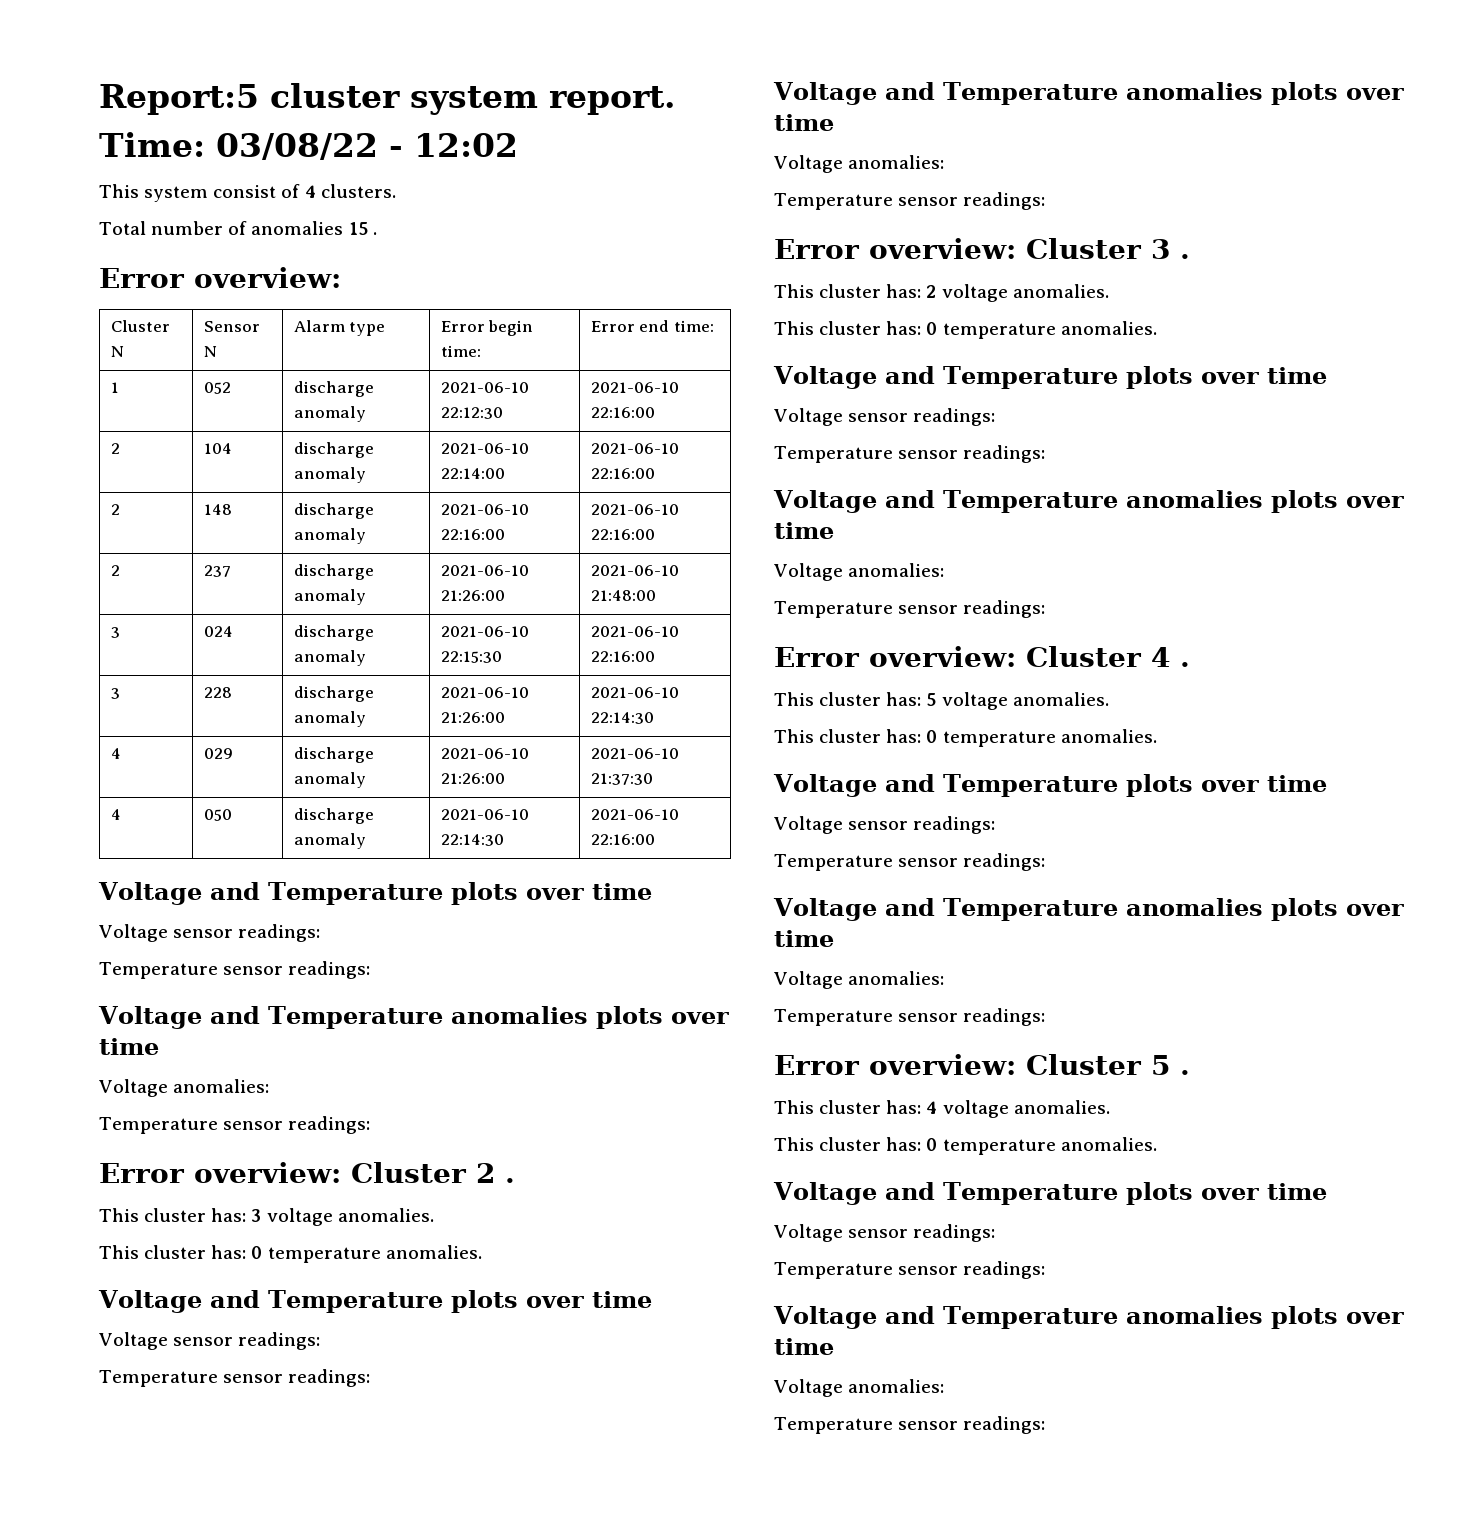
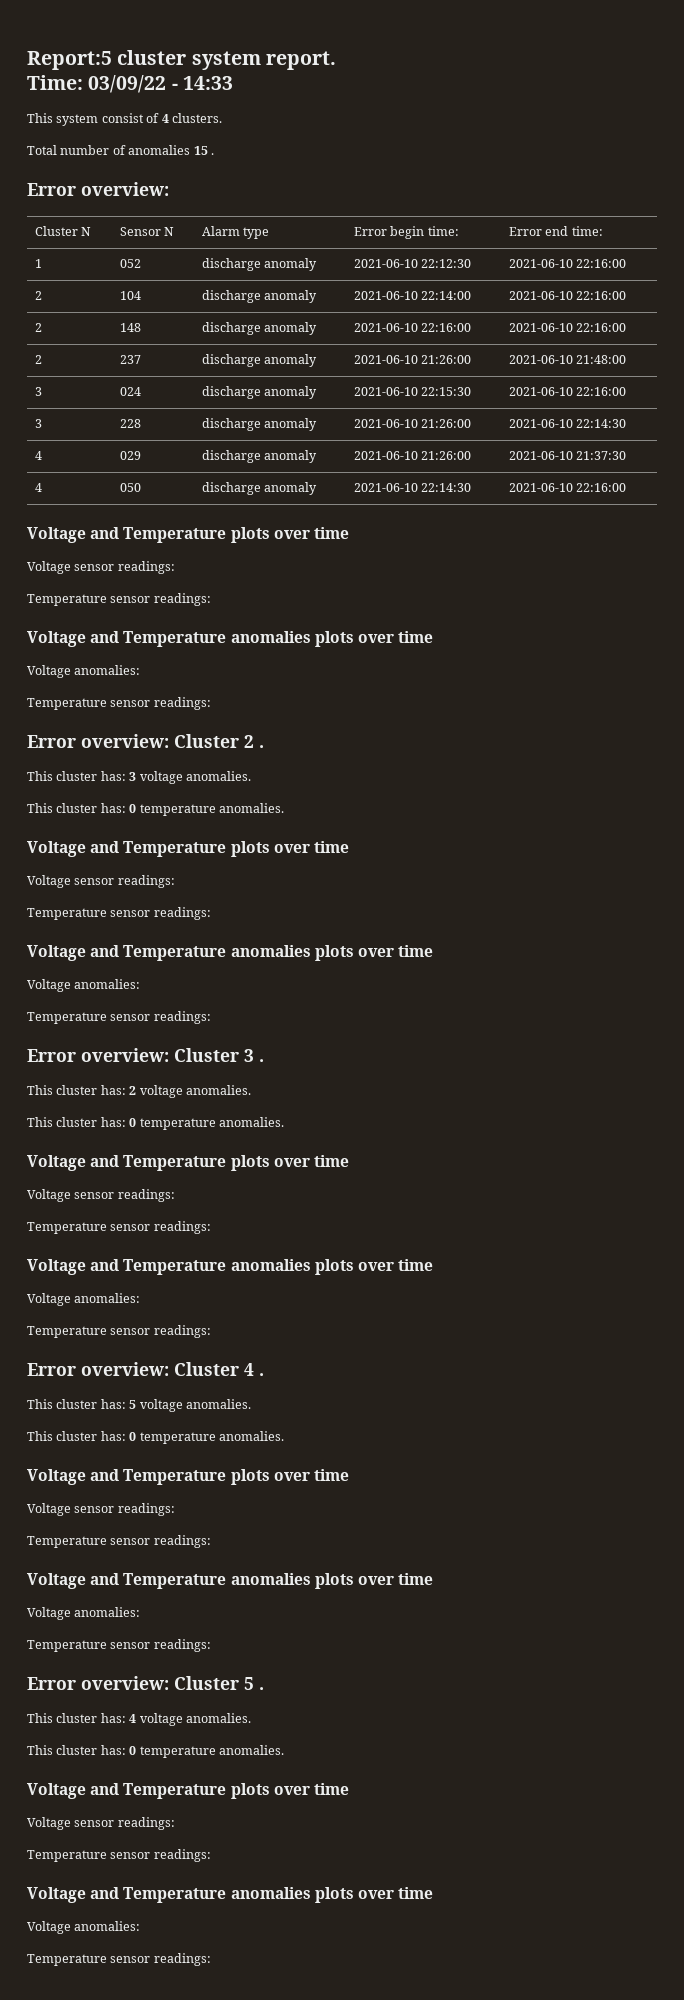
- Time: 03/08/22 - 12:02
+ Time: 03/09/22 - 14:33

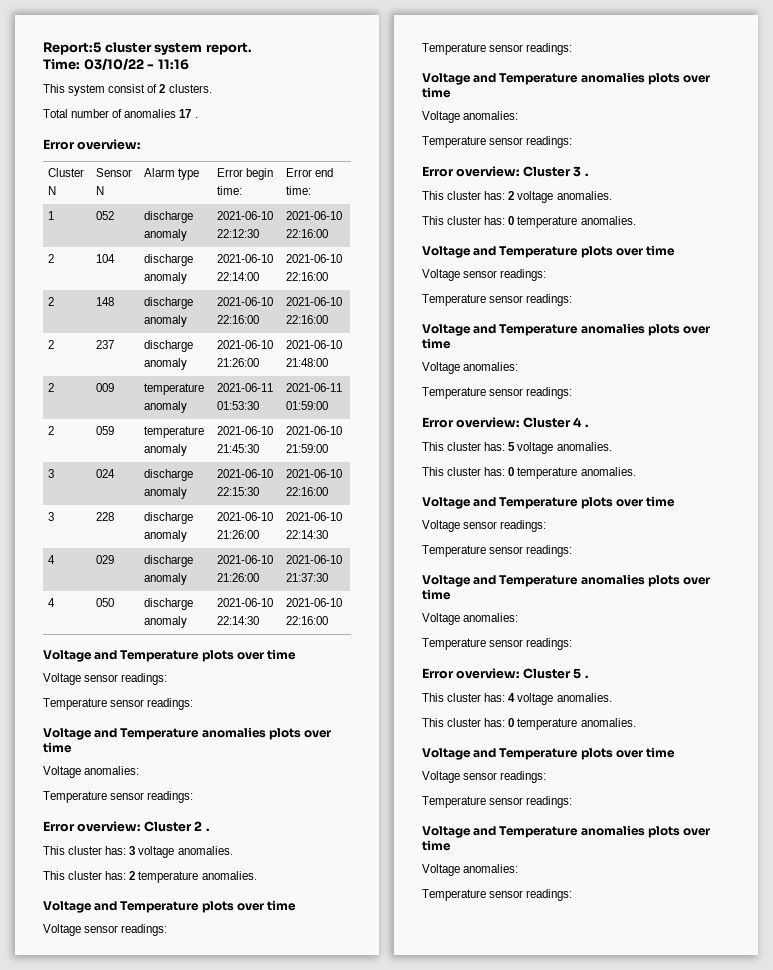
- Time: 03/09/22 - 14:33
+ Time: 03/10/22 - 11:16
- This system consist of 4 clusters.
+ This system consist of 2 clusters.
- Total number of anomalies 15 .
+ Total number of anomalies 17 .
+ 2 | 009 | temperature anomaly | 2021-06-11 01:53:30 | 2021-06-11 01:59:00
+ 2 | 059 | temperature anomaly | 2021-06-10 21:45:30 | 2021-06-10 21:59:00
  This cluster has: 3 voltage anomalies.
- This cluster has: 0 temperature anomalies.
+ This cluster has: 2 temperature anomalies.

